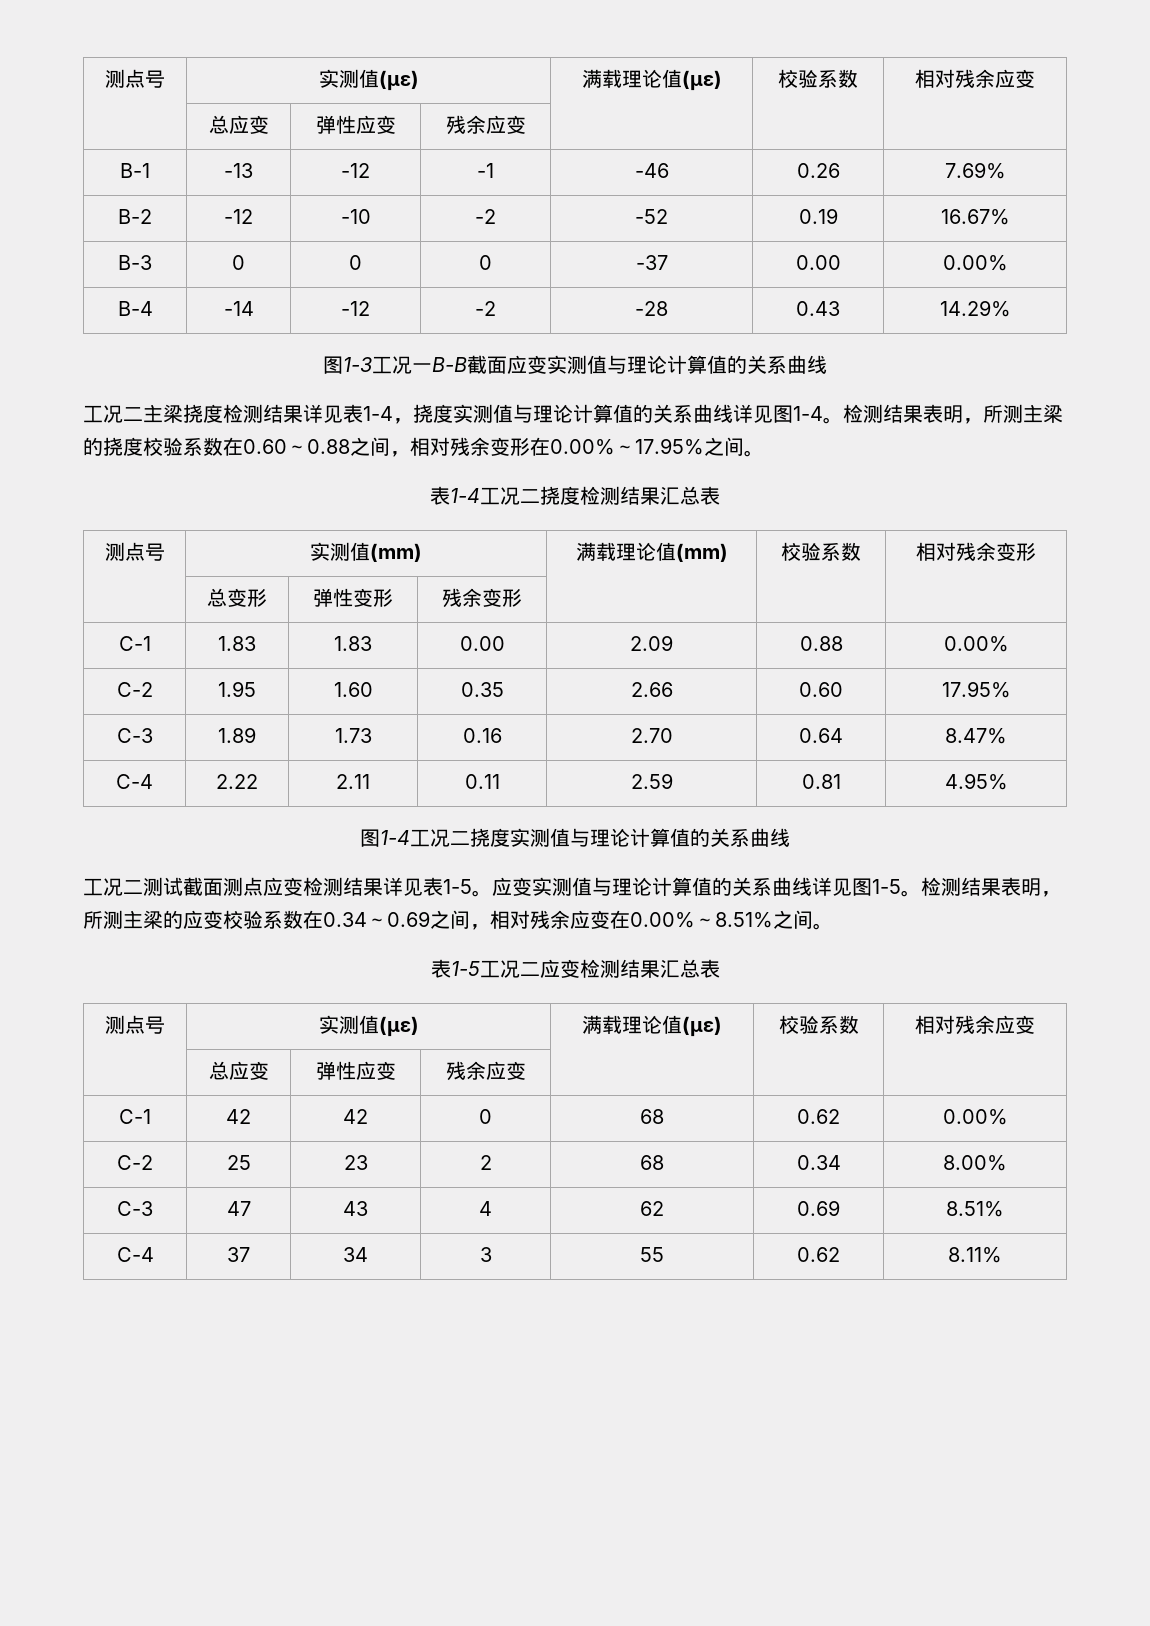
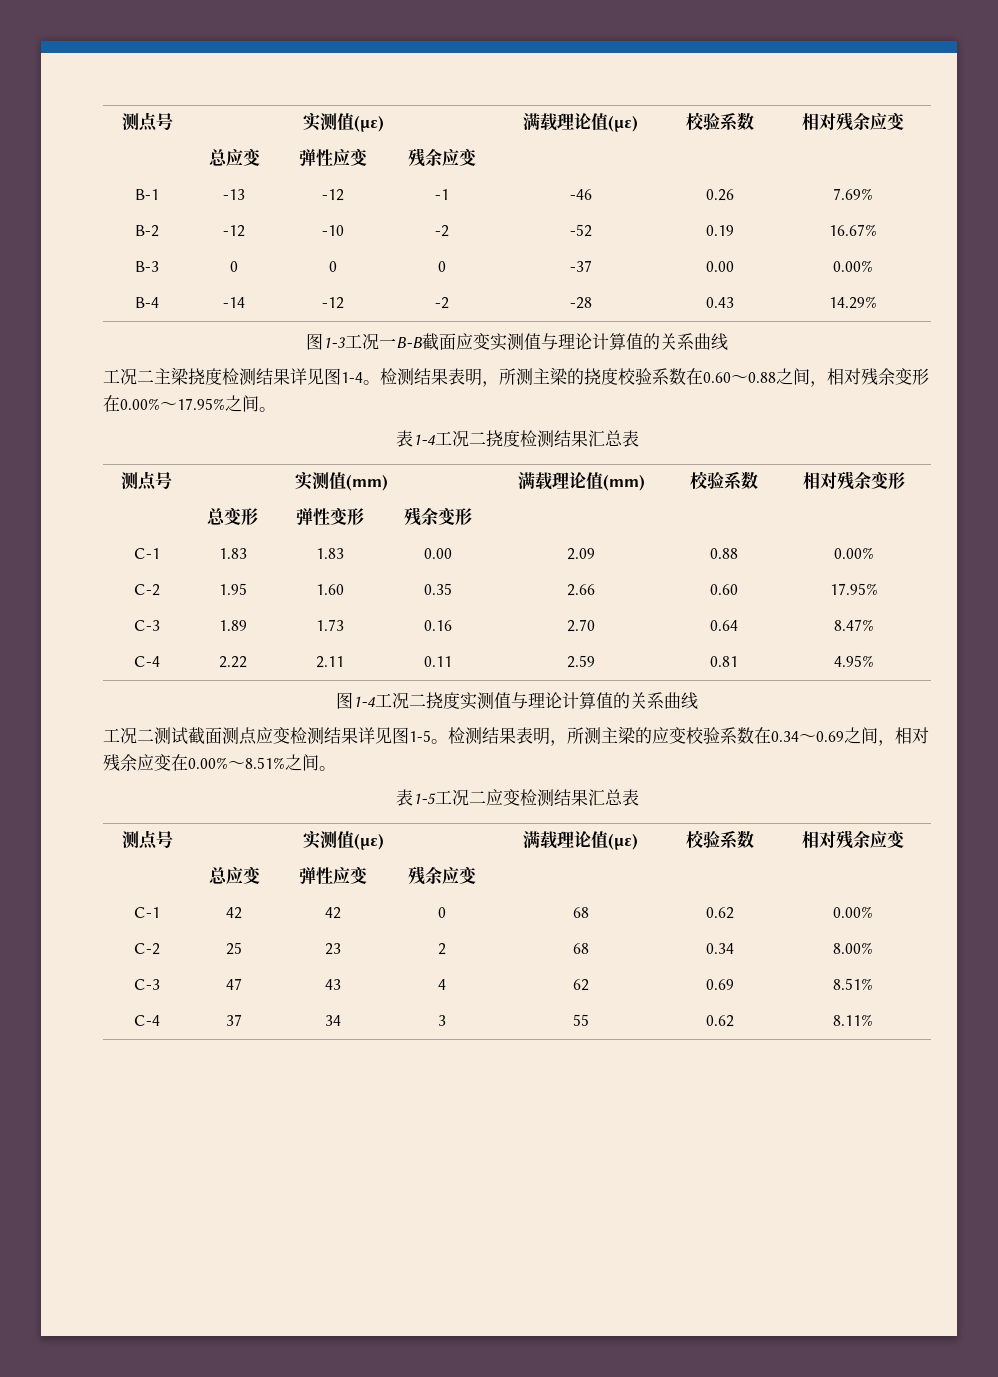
- 工况二主梁挠度检测结果详见表1-4，挠度实测值与理论计算值的关系曲线详见图1-4。
+ 工况二主梁挠度检测结果详见图1-4。
- 工况二测试截面测点应变检测结果详见表1-5。应变实测值与理论计算值的关系曲线详见图1-5。
+ 工况二测试截面测点应变检测结果详见图1-5。

